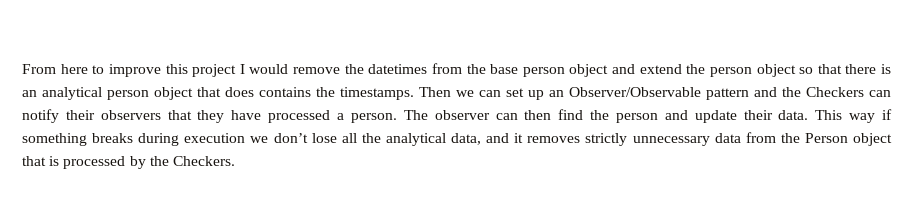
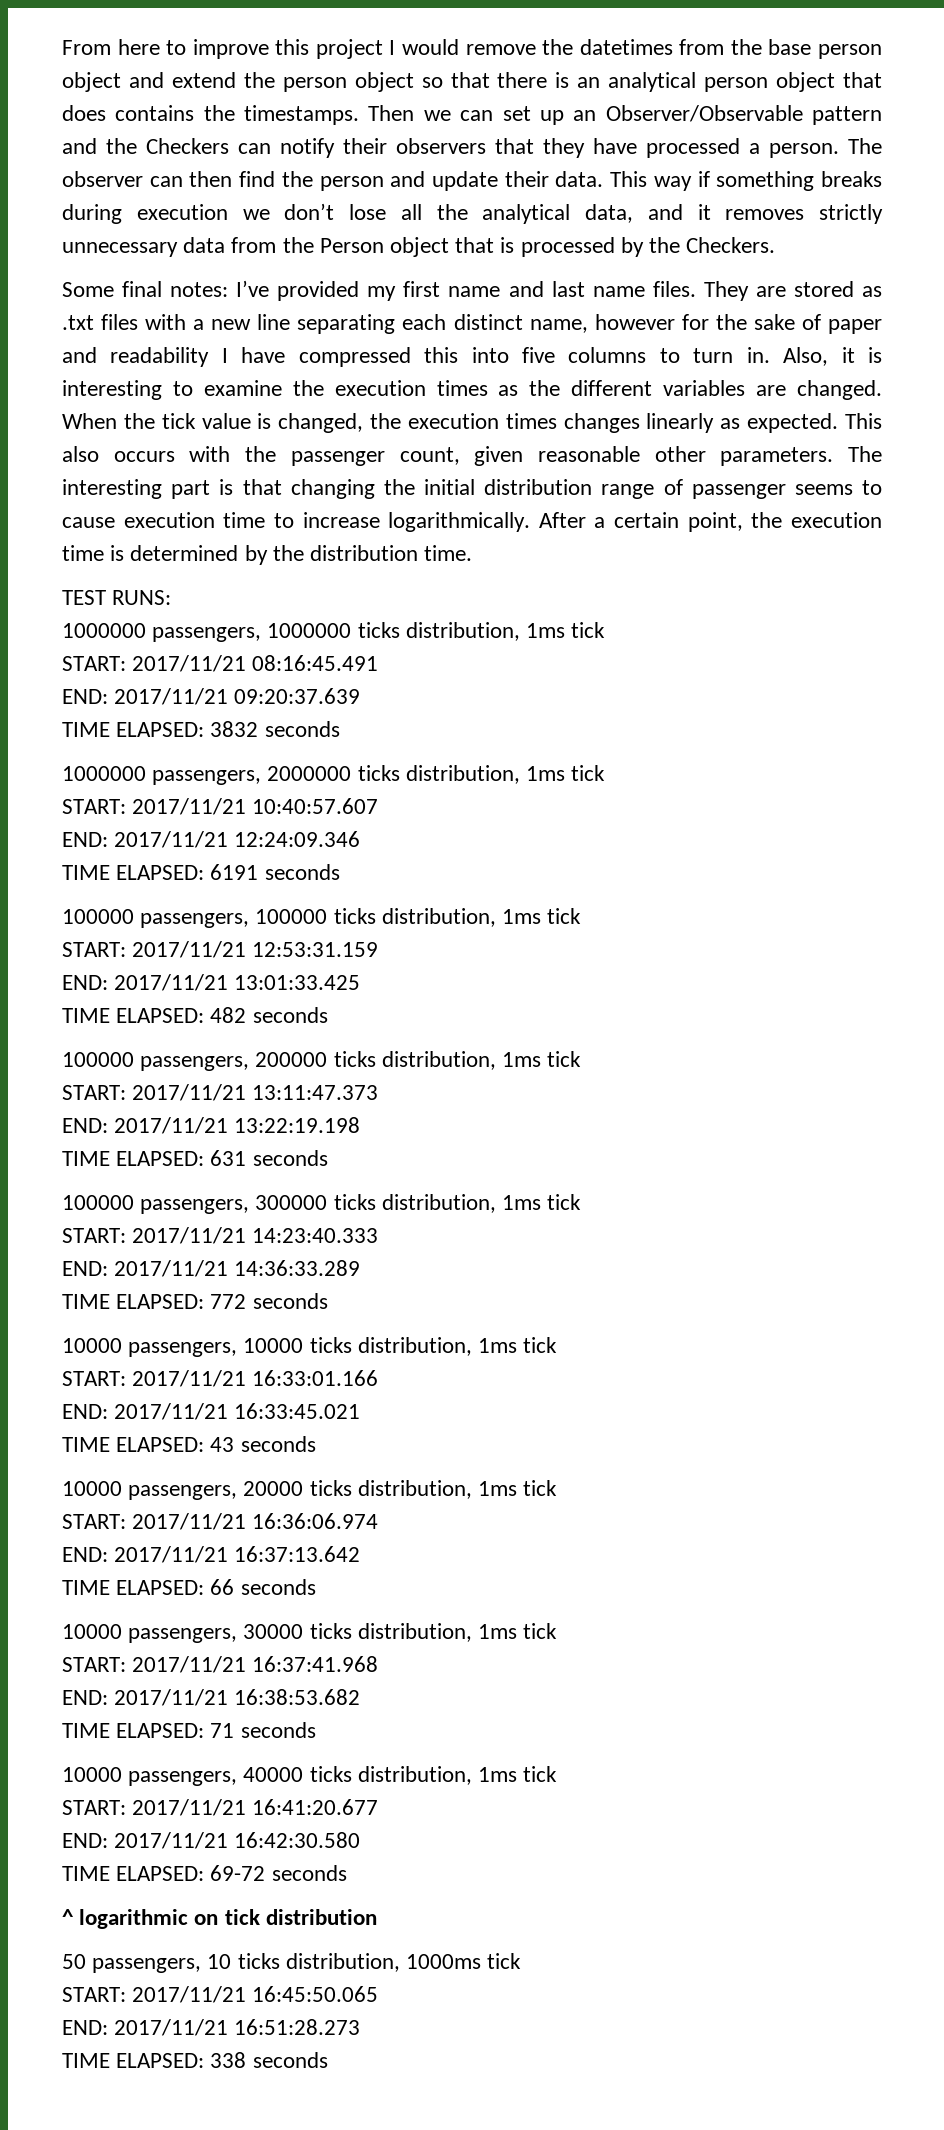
+ Some final notes: I’ve provided my first name and last name files. They are stored as .txt files with a new line separating each distinct name, however for the sake of paper and readability I have compressed this into five columns to turn in. Also, it is interesting to examine the execution times as the different variables are changed. When the tick value is changed, the execution times changes linearly as expected. This also occurs with the passenger count, given reasonable other parameters. The interesting part is that changing the initial distribution range of passenger seems to cause execution time to increase logarithmically. After a certain point, the execution time is determined by the distribution time.
+ TEST RUNS:
+ 1000000 passengers, 1000000 ticks distribution, 1ms tick
+ START: 2017/11/21 08:16:45.491
+ END: 2017/11/21 09:20:37.639
+ TIME ELAPSED: 3832 seconds
+ 1000000 passengers, 2000000 ticks distribution, 1ms tick
+ START: 2017/11/21 10:40:57.607
+ END: 2017/11/21 12:24:09.346
+ TIME ELAPSED: 6191 seconds
+ 100000 passengers, 100000 ticks distribution, 1ms tick
+ START: 2017/11/21 12:53:31.159
+ END: 2017/11/21 13:01:33.425
+ TIME ELAPSED: 482 seconds
+ 100000 passengers, 200000 ticks distribution, 1ms tick
+ START: 2017/11/21 13:11:47.373
+ END: 2017/11/21 13:22:19.198
+ TIME ELAPSED: 631 seconds
+ 100000 passengers, 300000 ticks distribution, 1ms tick
+ START: 2017/11/21 14:23:40.333
+ END: 2017/11/21 14:36:33.289
+ TIME ELAPSED: 772 seconds
+ 10000 passengers, 10000 ticks distribution, 1ms tick
+ START: 2017/11/21 16:33:01.166
+ END: 2017/11/21 16:33:45.021
+ TIME ELAPSED: 43 seconds
+ 10000 passengers, 20000 ticks distribution, 1ms tick
+ START: 2017/11/21 16:36:06.974
+ END: 2017/11/21 16:37:13.642
+ TIME ELAPSED: 66 seconds
+ 10000 passengers, 30000 ticks distribution, 1ms tick
+ START: 2017/11/21 16:37:41.968
+ END: 2017/11/21 16:38:53.682
+ TIME ELAPSED: 71 seconds
+ 10000 passengers, 40000 ticks distribution, 1ms tick
+ START: 2017/11/21 16:41:20.677
+ END: 2017/11/21 16:42:30.580
+ TIME ELAPSED: 69-72 seconds
+ ^ logarithmic on tick distribution
+ 50 passengers, 10 ticks distribution, 1000ms tick
+ START: 2017/11/21 16:45:50.065
+ END: 2017/11/21 16:51:28.273
+ TIME ELAPSED: 338 seconds

